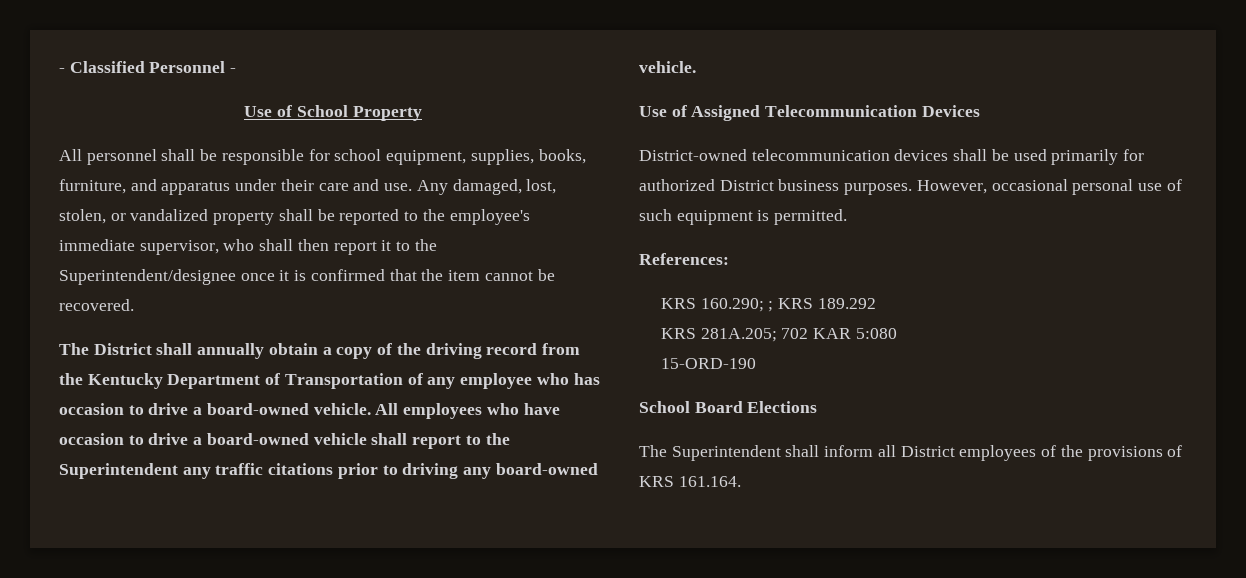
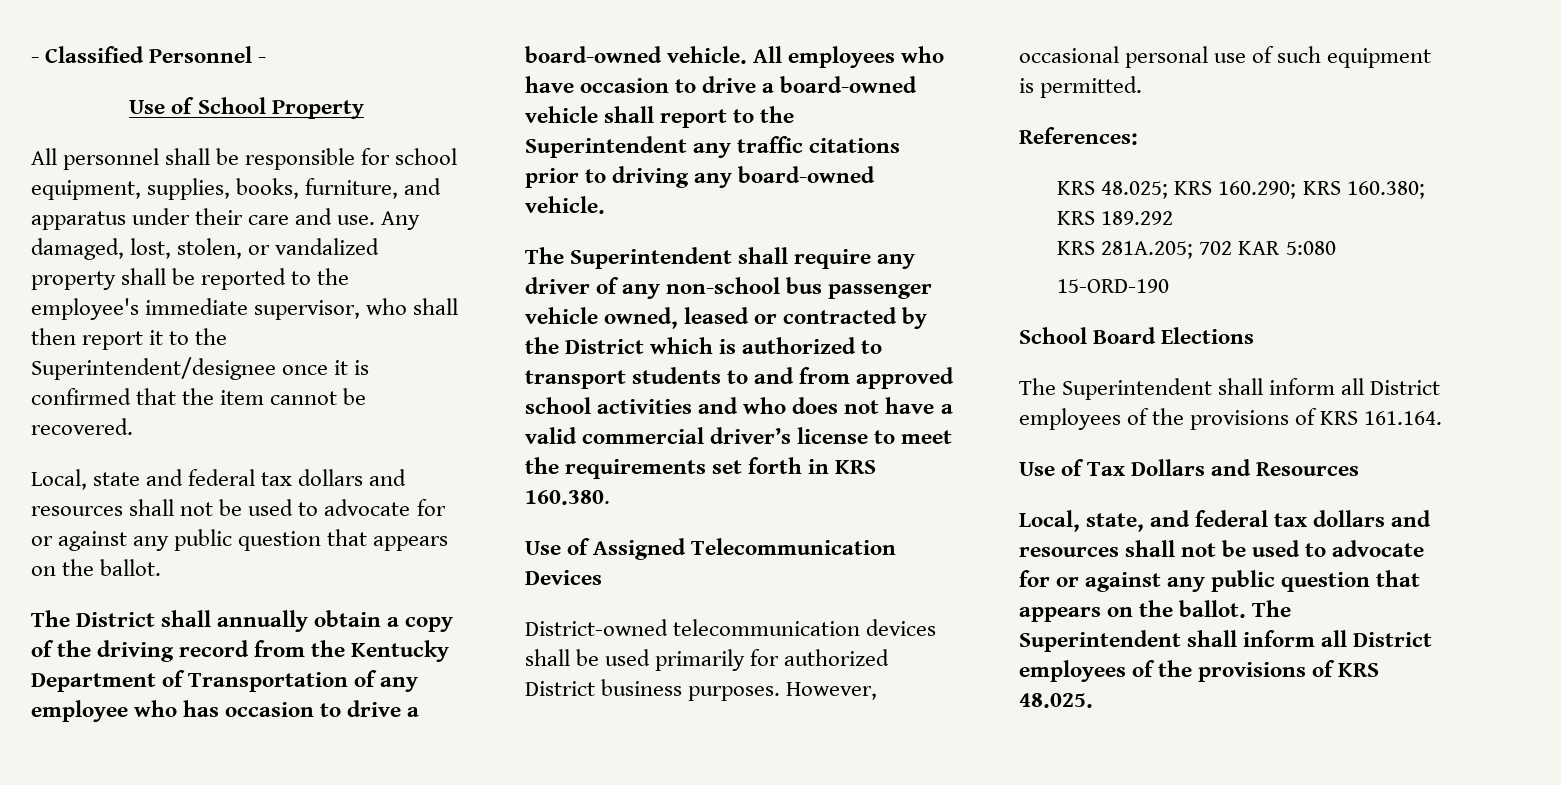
+ Local, state and federal tax dollars and resources shall not be used to advocate for or against any public question that appears on the ballot.
+ The Superintendent shall require any driver of any non-school bus passenger vehicle owned, leased or contracted by the District which is authorized to transport students to and from approved school activities and who does not have a valid commercial driver’s license to meet the requirements set forth in KRS 160.380.
- KRS 160.290; ; KRS 189.292
+ KRS 48.025; KRS 160.290; KRS 160.380; KRS 189.292
+ Use of Tax Dollars and Resources
+ Local, state, and federal tax dollars and resources shall not be used to advocate for or against any public question that appears on the ballot. The Superintendent shall inform all District employees of the provisions of KRS 48.025.

